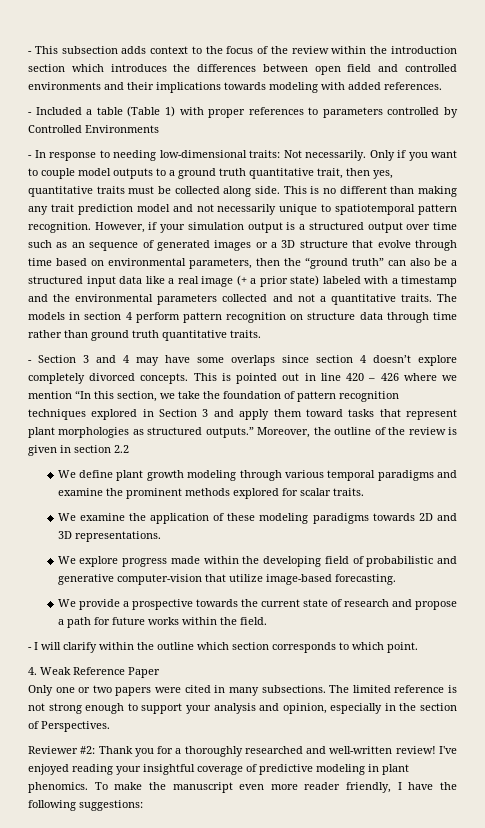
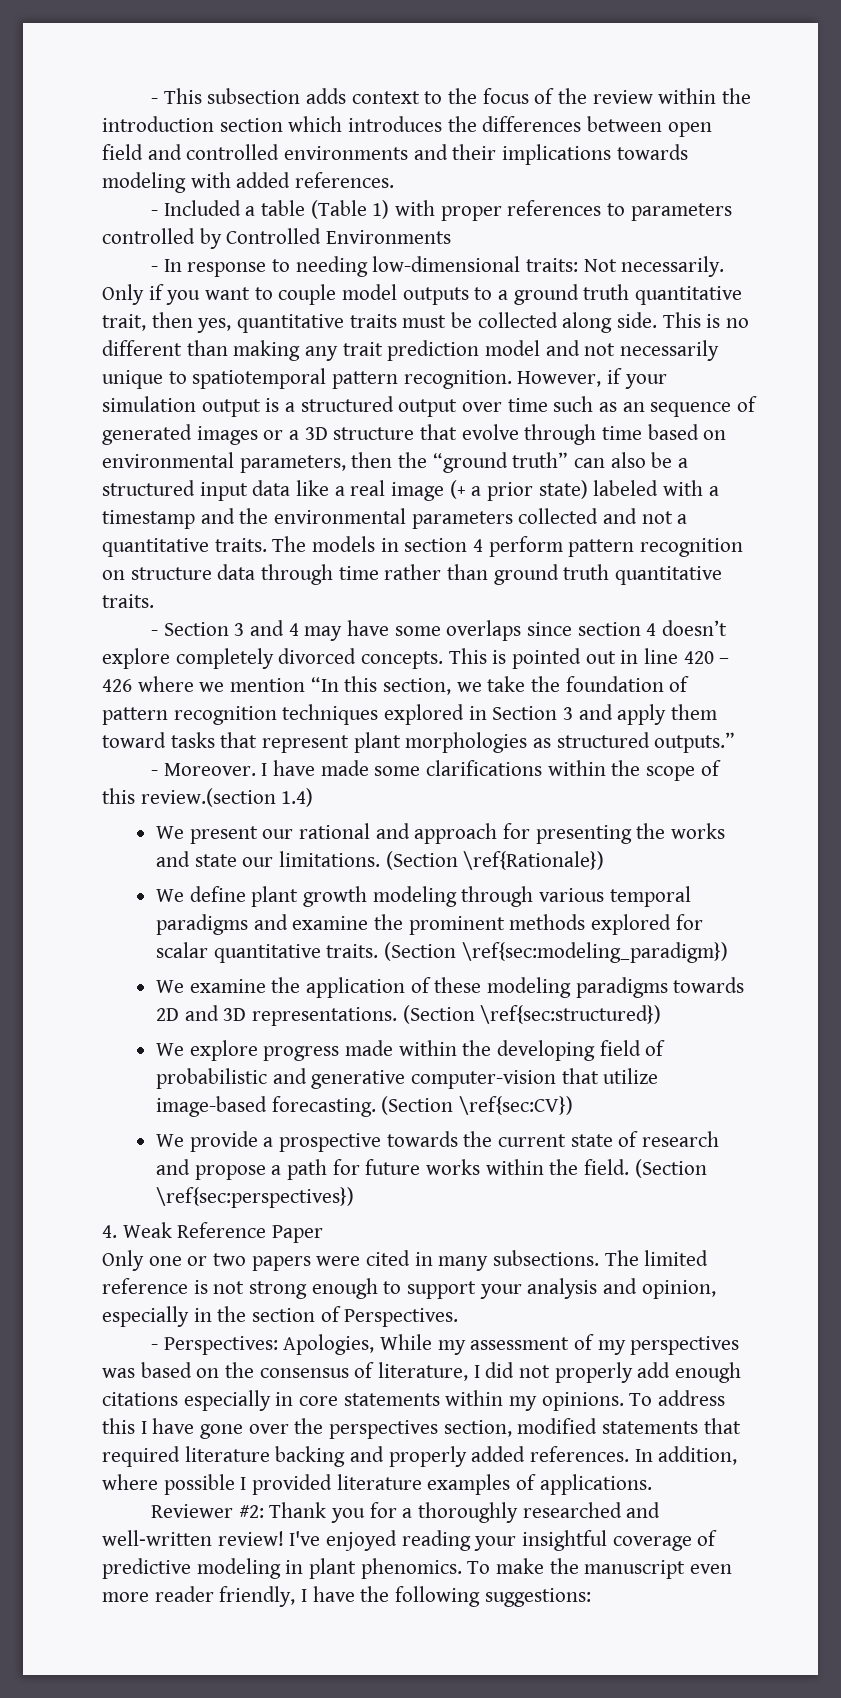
- This is pointed out in line 420 – 426 where we mention “In this section, we take the foundation of pattern recognition techniques explored in Section 3 and apply them toward tasks that represent plant morphologies as structured outputs.” Moreover, the outline of the review is given in section 2.2
+ This is pointed out in line 420 – 426 where we mention “In this section, we take the foundation of pattern recognition techniques explored in Section 3 and apply them toward tasks that represent plant morphologies as structured outputs.”
+ - Moreover. I have made some clarifications within the scope of this review.(section 1.4)
+ We present our rational and approach for presenting the works and state our limitations. (Section \ref{Rationale})
- We define plant growth modeling through various temporal paradigms and examine the prominent methods explored for scalar traits.
+ We define plant growth modeling through various temporal paradigms and examine the prominent methods explored for scalar quantitative traits. (Section \ref{sec:modeling_paradigm})
+ (Section \ref{sec:structured})
+ (Section \ref{sec:CV})
- We provide a prospective towards the current state of research and propose a path for future works within the field.
- - I will clarify within the outline which section corresponds to which point.
+ We provide a prospective towards the current state of research and propose a path for future works within the field. (Section \ref{sec:perspectives})
+ - Perspectives: Apologies, While my assessment of my perspectives was based on the consensus of literature, I did not properly add enough citations especially in core statements within my opinions. To address this I have gone over the perspectives section, modified statements that required literature backing and properly added references. In addition, where possible I provided literature examples of applications.

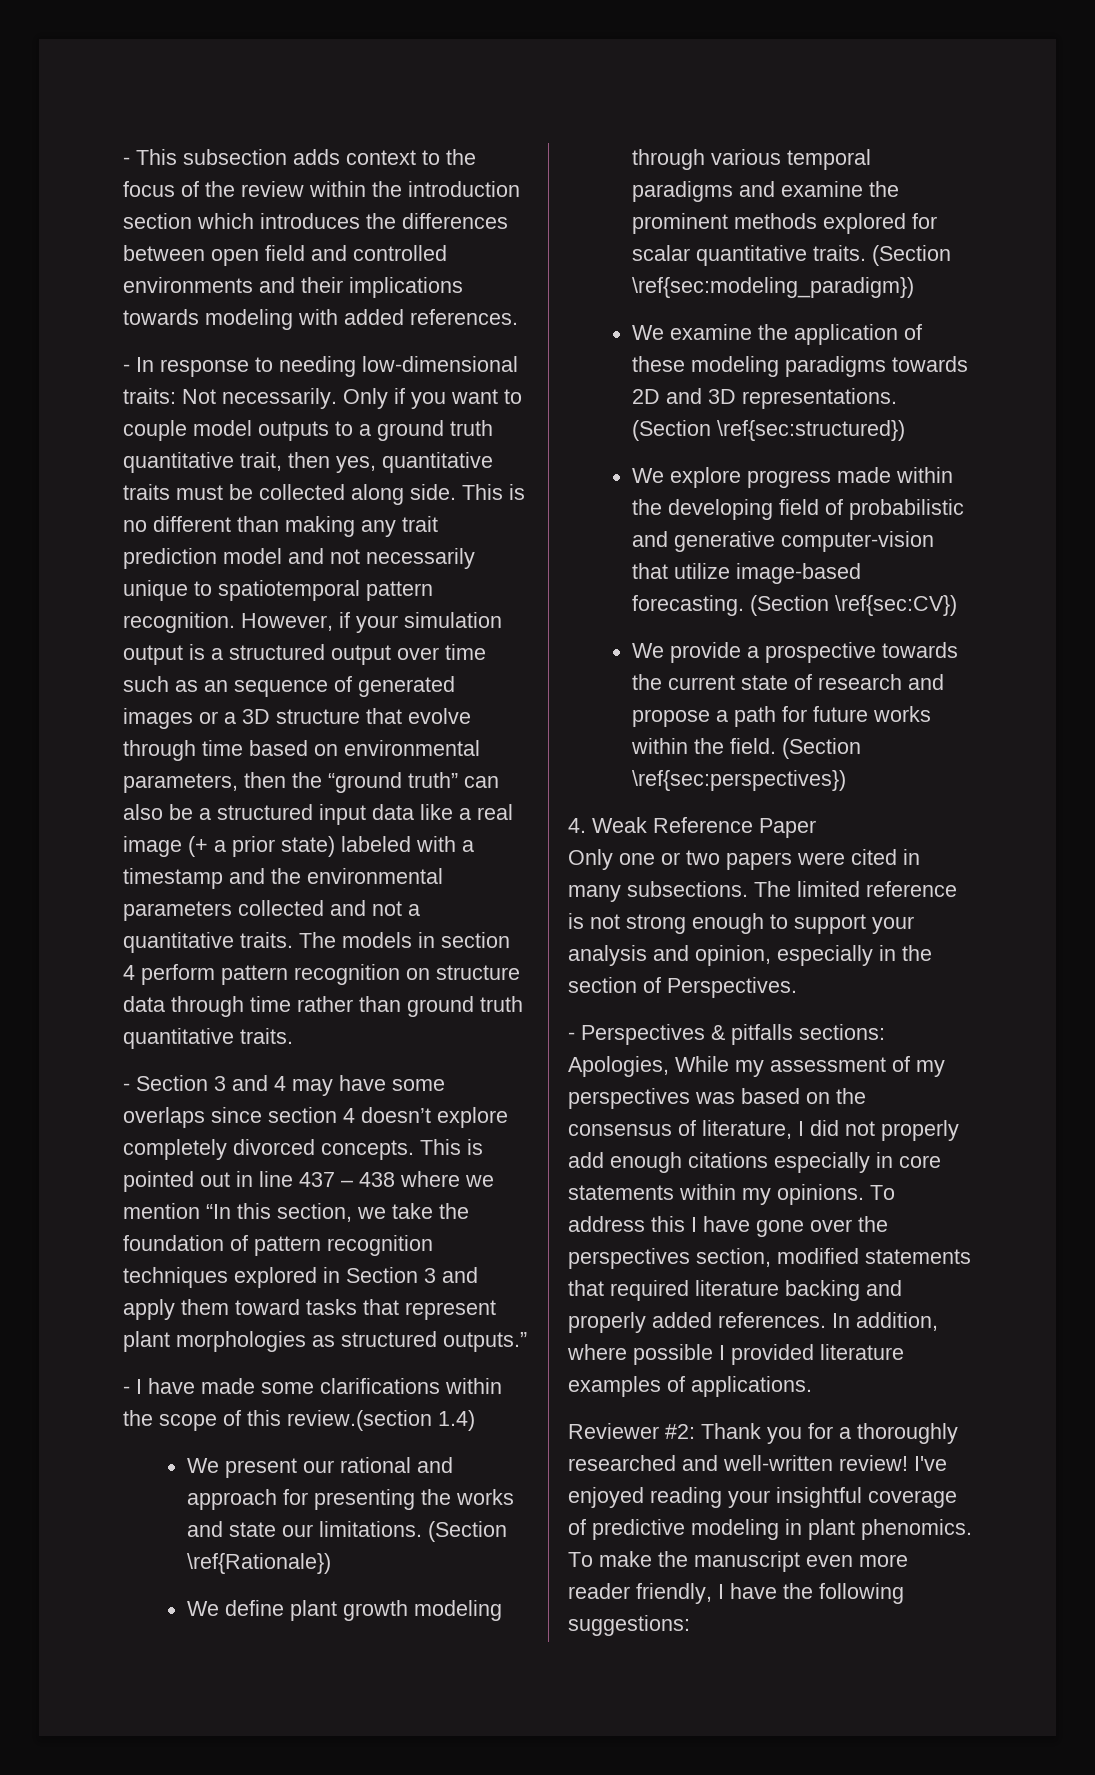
- - Included a table (Table 1) with proper references to parameters controlled by Controlled Environments
- This is pointed out in line 420 – 426 where we mention “In this section, we take the foundation of pattern recognition techniques explored in Section 3 and apply them toward tasks that represent plant morphologies as structured outputs.”
+ This is pointed out in line 437 – 438 where we mention “In this section, we take the foundation of pattern recognition techniques explored in Section 3 and apply them toward tasks that represent plant morphologies as structured outputs.”
- - Moreover. I have made some clarifications within the scope of this review.(section 1.4)
+ - I have made some clarifications within the scope of this review.(section 1.4)
- - Perspectives: Apologies, While my assessment of my perspectives was based on the consensus of literature, I did not properly add enough citations especially in core statements within my opinions.
+ - Perspectives & pitfalls sections: Apologies, While my assessment of my perspectives was based on the consensus of literature, I did not properly add enough citations especially in core statements within my opinions.

